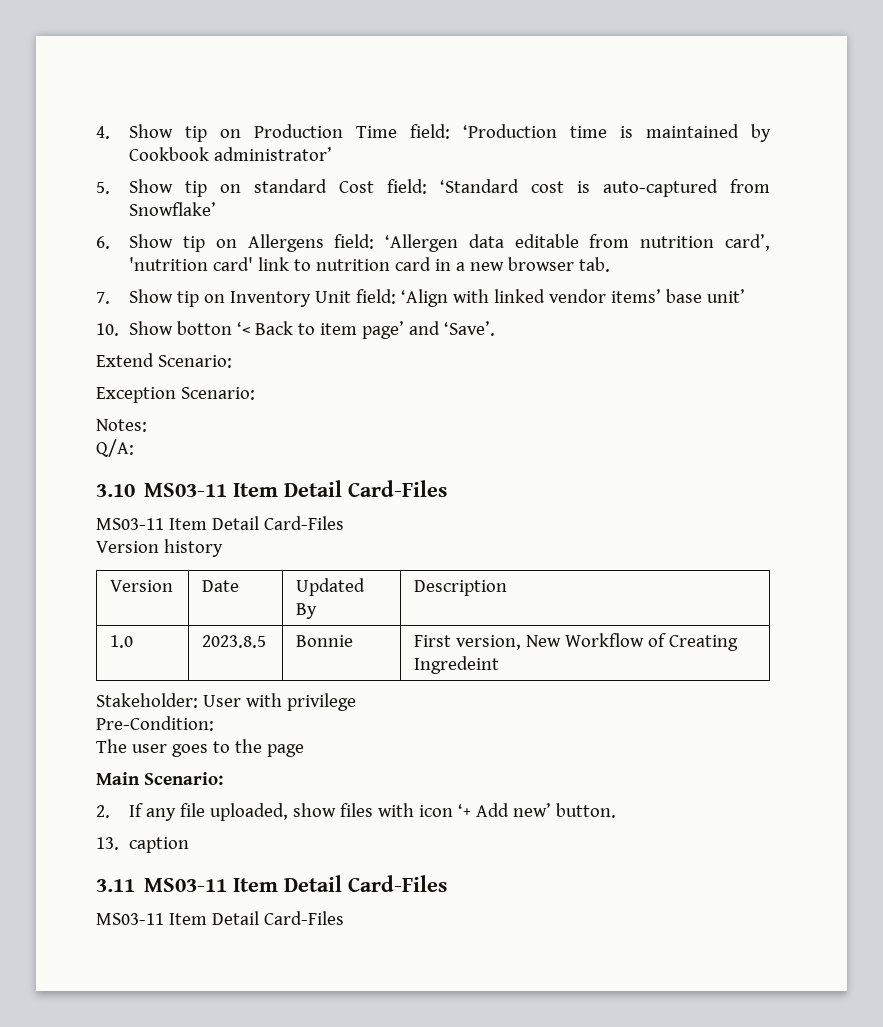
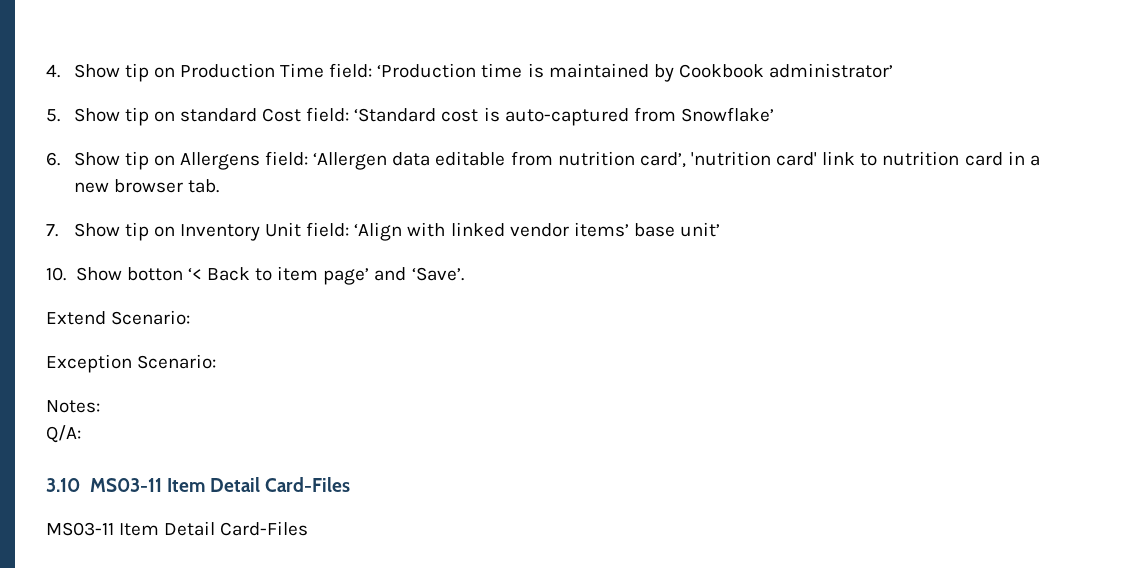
- Version history
- Version | Date | Updated By | Description
- 1.0 | 2023.8.5 | Bonnie | First version, New Workflow of Creating Ingredeint
- Stakeholder: User with privilege
- Pre-Condition:
- The user goes to the page
- Main Scenario:
- 2. If any file uploaded, show files with icon ‘+ Add new’ button.
- 13. caption
- 3.11 MS03-11 Item Detail Card-Files
- MS03-11 Item Detail Card-Files

